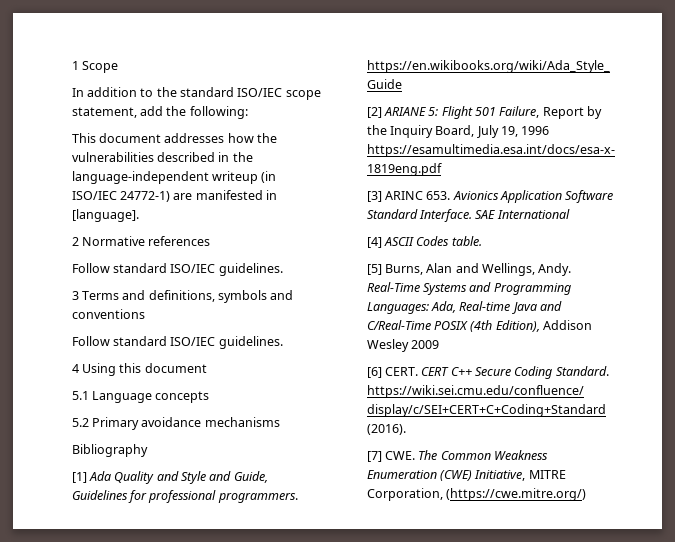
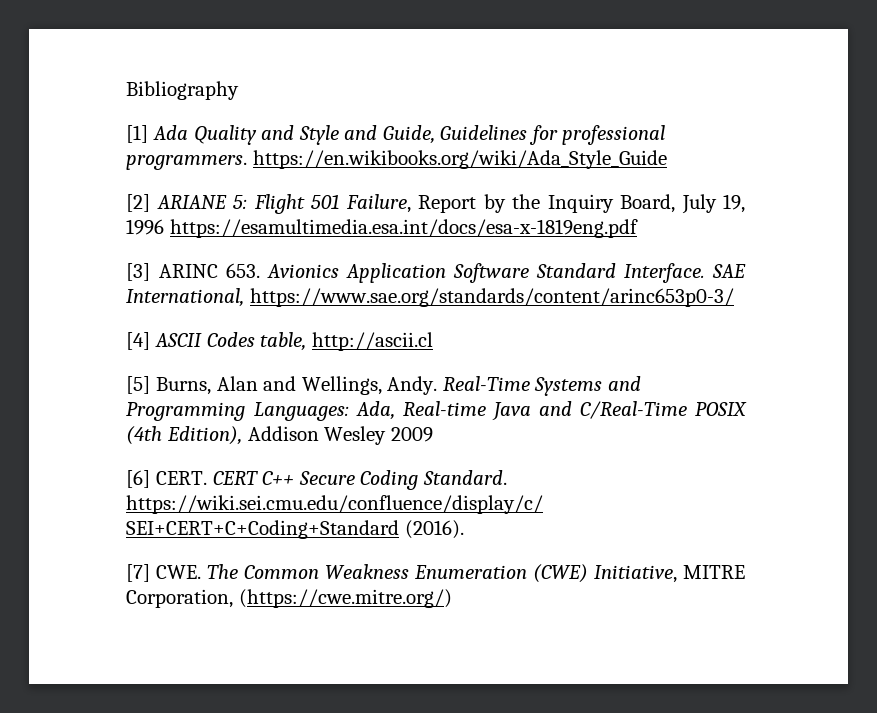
- 1 Scope
- In addition to the standard ISO/IEC scope statement, add the following:
- This document addresses how the vulnerabilities described in the language-independent writeup (in ISO/IEC 24772-1) are manifested in [language].
- 2 Normative references
- Follow standard ISO/IEC guidelines.
- 3 Terms and definitions, symbols and conventions
- Follow standard ISO/IEC guidelines.
- 4 Using this document
- 5.1 Language concepts
- 5.2 Primary avoidance mechanisms
- SAE International
+ SAE International, https://www.sae.org/standards/content/arinc653p0-3/
- [4] ASCII Codes table.
+ [4] ASCII Codes table, http://ascii.cl

